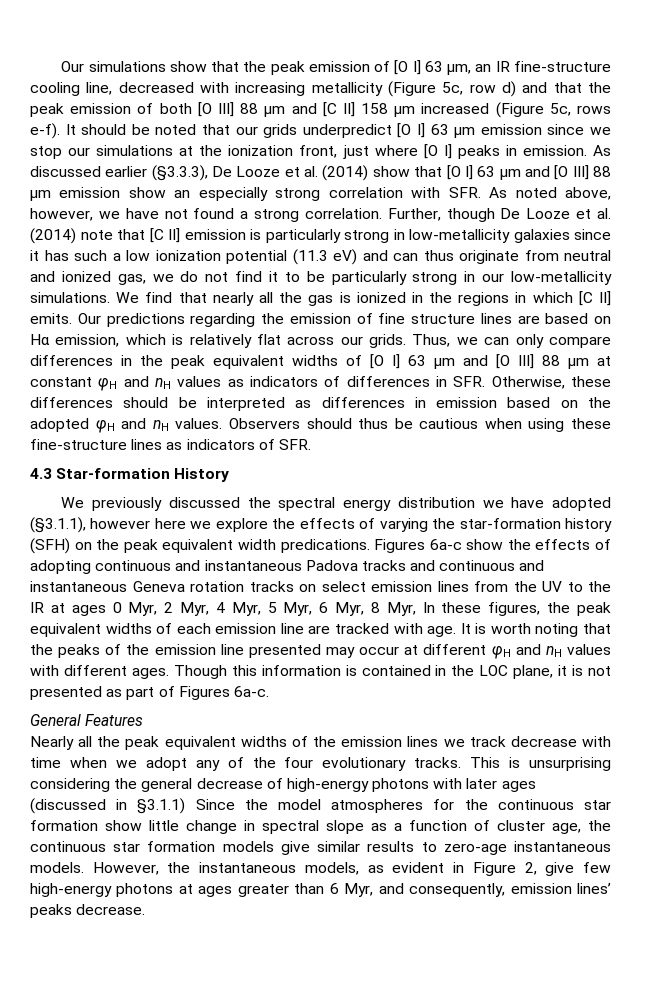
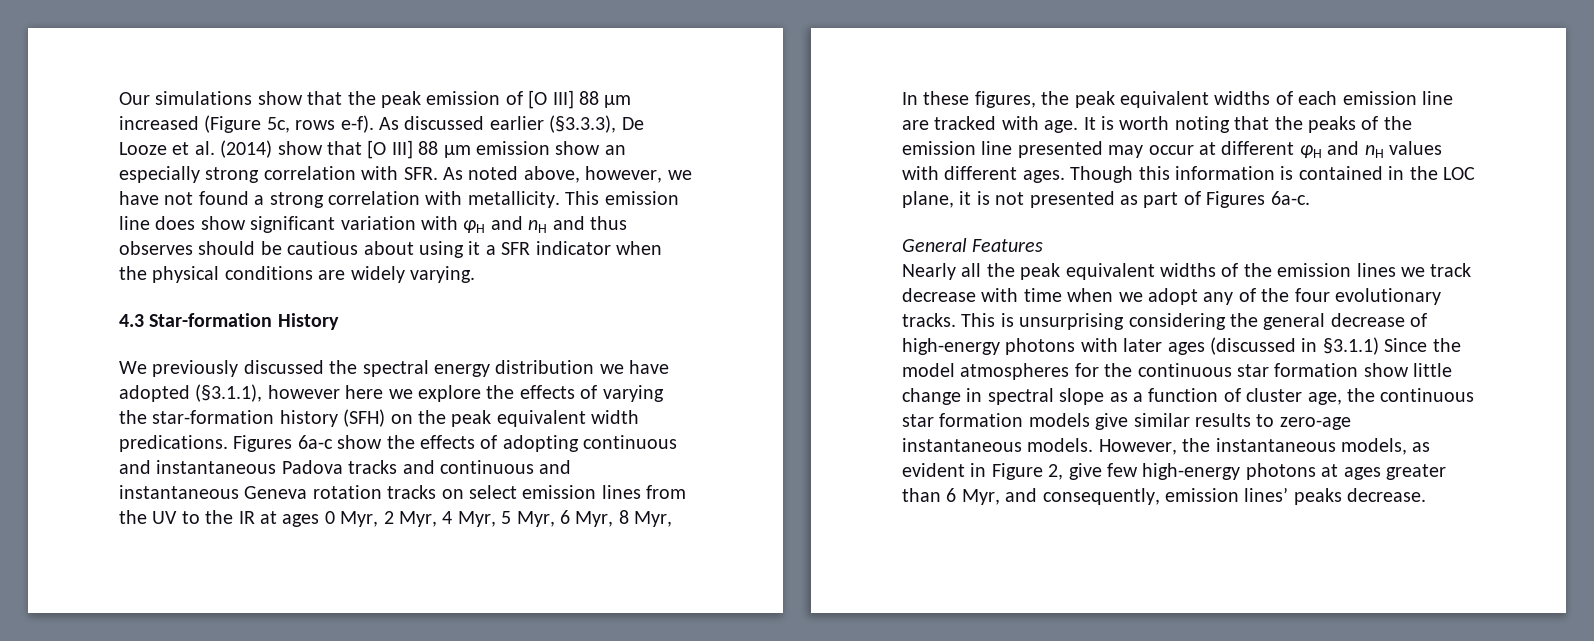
- Our simulations show that the peak emission of [O I] 63 µm, an IR fine-structure cooling line, decreased with increasing metallicity (Figure 5c, row d) and that the peak emission of both [O III] 88 µm and [C II] 158 µm increased (Figure 5c, rows e-f).
+ Our simulations show that the peak emission of [O III] 88 µm increased (Figure 5c, rows e-f).
- It should be noted that our grids underpredict [O I] 63 µm emission since we stop our simulations at the ionization front, just where [O I] peaks in emission.
- As discussed earlier (§3.3.3), De Looze et al. (2014) show that [O I] 63 µm and [O III] 88 µm emission show an especially strong correlation with SFR. As noted above, however, we have not found a strong correlation. Further, though De Looze et al. (2014) note that [C II] emission is particularly strong in low-metallicity galaxies since it has such a low ionization potential (11.3 eV) and can thus originate from neutral and ionized gas, we do not find it to be particularly strong in our low-metallicity simulations. We find that nearly all the gas is ionized in the regions in which [C II] emits. Our predictions regarding the emission of fine structure lines are based on Hα emission, which is relatively flat across our grids. Thus, we can only compare differences in the peak equivalent widths of [O I] 63 µm and [O III] 88 µm at constant φH and nH values as indicators of differences in SFR. Otherwise, these differences should be interpreted as differences in emission based on the adopted φH and nH values. Observers should thus be cautious when using these fine-structure lines as indicators of SFR.
+ As discussed earlier (§3.3.3), De Looze et al. (2014) show that [O III] 88 µm emission show an especially strong correlation with SFR. As noted above, however, we have not found a strong correlation with metallicity. This emission line does show significant variation with φH and nH and thus observes should be cautious about using it a SFR indicator when the physical conditions are widely varying.

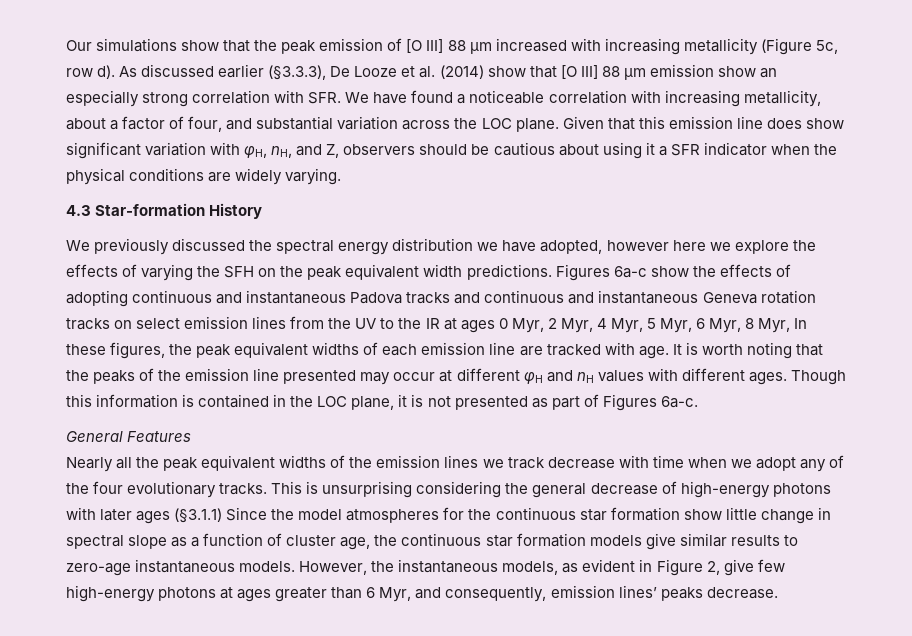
- Our simulations show that the peak emission of [O III] 88 µm increased (Figure 5c, rows e-f).
+ Our simulations show that the peak emission of [O III] 88 µm increased with increasing metallicity (Figure 5c, row d).
- As discussed earlier (§3.3.3), De Looze et al. (2014) show that [O III] 88 µm emission show an especially strong correlation with SFR. As noted above, however, we have not found a strong correlation with metallicity. This emission line does show significant variation with φH and nH and thus observes should be cautious about using it a SFR indicator when the physical conditions are widely varying.
+ As discussed earlier (§3.3.3), De Looze et al. (2014) show that [O III] 88 µm emission show an especially strong correlation with SFR. We have found a noticeable correlation with increasing metallicity, about a factor of four, and substantial variation across the LOC plane. Given that this emission line does show significant variation with φH, nH, and Z, observers should be cautious about using it a SFR indicator when the physical conditions are widely varying.
- We previously discussed the spectral energy distribution we have adopted (§3.1.1), however here we explore the effects of varying the star-formation history (SFH) on the peak equivalent width predications.
+ We previously discussed the spectral energy distribution we have adopted, however here we explore the effects of varying the SFH on the peak equivalent width predictions.
- This is unsurprising considering the general decrease of high-energy photons with later ages (discussed in §3.1.1) Since the model atmospheres for the continuous star formation show little change in spectral slope as a function of cluster age, the continuous star formation models give similar results to zero-age instantaneous models.
+ This is unsurprising considering the general decrease of high-energy photons with later ages (§3.1.1) Since the model atmospheres for the continuous star formation show little change in spectral slope as a function of cluster age, the continuous star formation models give similar results to zero-age instantaneous models.

